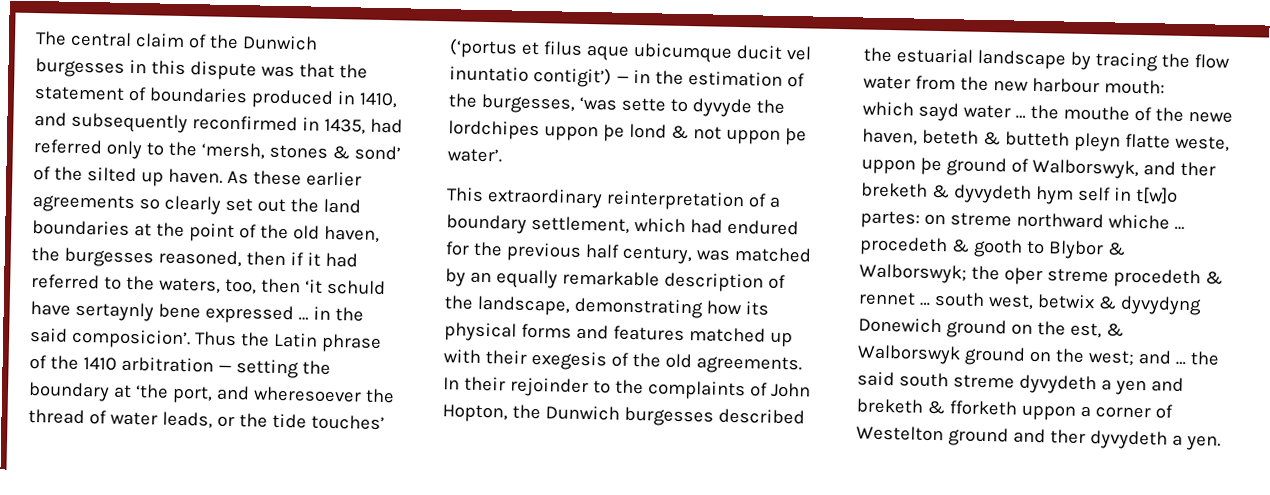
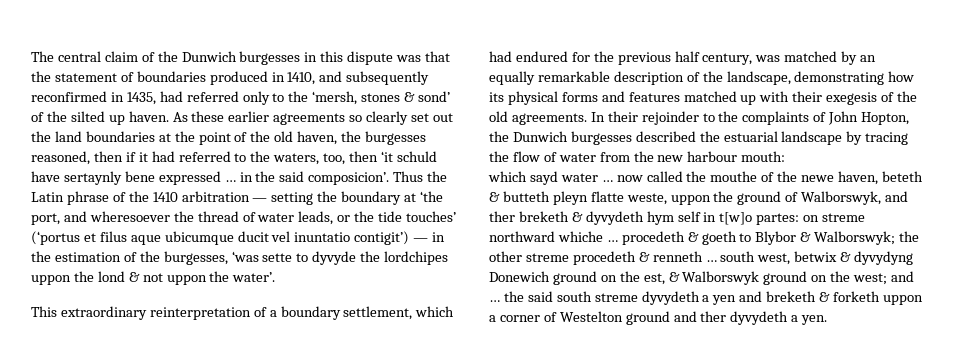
- Thus the Latin phrase of the 1410 arbitration — setting the boundary at ‘the port, and wheresoever the thread of water leads, or the tide touches’ (‘portus et filus aque ubicumque ducit vel inuntatio contigit’) — in the estimation of the burgesses, ‘was sette to dyvyde the lordchipes uppon þe lond & not uppon þe water’.
+ Thus the Latin phrase of the 1410 arbitration — setting the boundary at ‘the port, and wheresoever the thread of water leads, or the tide touches’ (‘portus et filus aque ubicumque ducit vel inuntatio contigit’) — in the estimation of the burgesses, ‘was sette to dyvyde the lordchipes uppon the lond & not uppon the water’.
- In their rejoinder to the complaints of John Hopton, the Dunwich burgesses described the estuarial landscape by tracing the flow water from the new harbour mouth:
+ In their rejoinder to the complaints of John Hopton, the Dunwich burgesses described the estuarial landscape by tracing the flow of water from the new harbour mouth:
- which sayd water … the mouthe of the newe haven, beteth & butteth pleyn flatte weste, uppon þe ground of Walborswyk, and ther breketh & dyvydeth hym self in t[w]o partes:
+ which sayd water … now called the mouthe of the newe haven, beteth & butteth pleyn flatte weste, uppon the ground of Walborswyk, and ther breketh & dyvydeth hym self in t[w]o partes:
- on streme northward whiche … procedeth & gooth to Blybor & Walborswyk;
+ on streme northward whiche … procedeth & goeth to Blybor & Walborswyk;
- the oþer streme procedeth & rennet … south west, betwix & dyvydyng Donewich ground on the est, & Walborswyk ground on the west;
+ the other streme procedeth & renneth … south west, betwix & dyvydyng Donewich ground on the est, & Walborswyk ground on the west;
- and … the said south streme dyvydeth a yen and breketh & fforketh uppon a corner of Westelton ground and ther dyvydeth a yen.
+ and … the said south streme dyvydeth a yen and breketh & forketh uppon a corner of Westelton ground and ther dyvydeth a yen.

